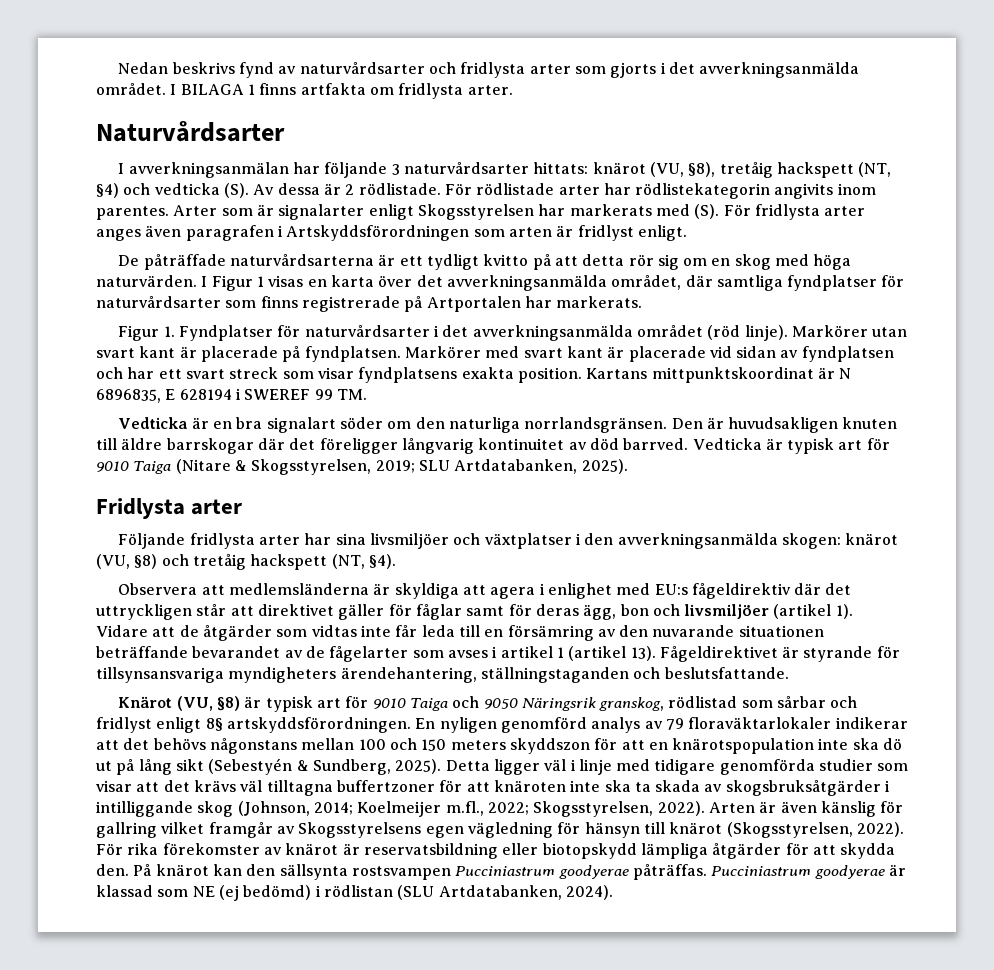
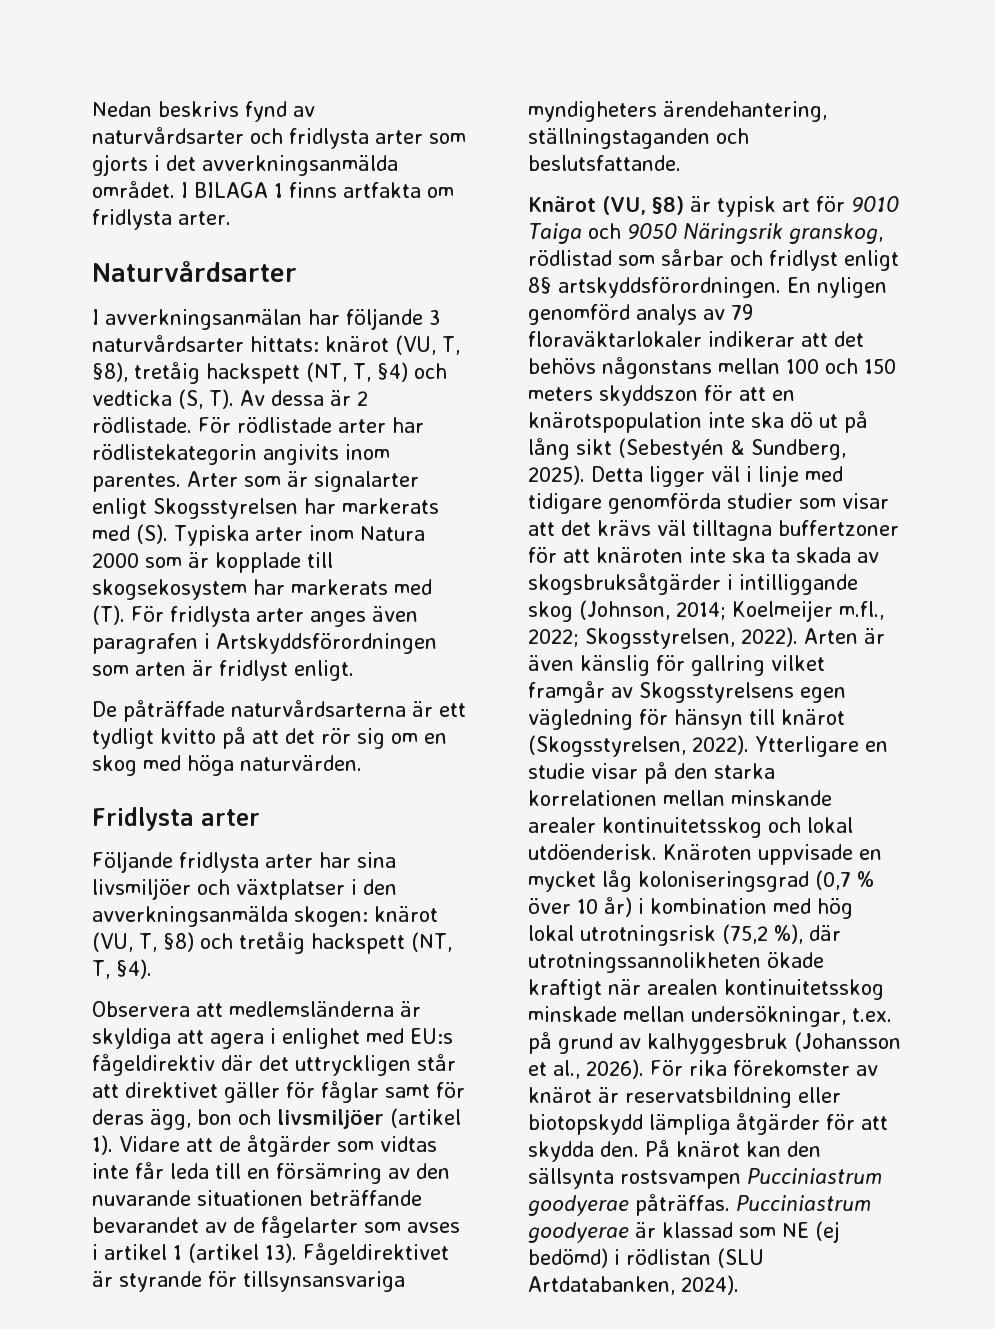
- I avverkningsanmälan har följande 3 naturvårdsarter hittats: knärot (VU, §8), tretåig hackspett (NT, §4) och vedticka (S). Av dessa är 2 rödlistade.
+ I avverkningsanmälan har följande 3 naturvårdsarter hittats: knärot (VU, T, §8), tretåig hackspett (NT, T, §4) och vedticka (S, T). Av dessa är 2 rödlistade.
- Arter som är signalarter enligt Skogsstyrelsen har markerats med (S). För fridlysta arter anges även paragrafen i Artskyddsförordningen som arten är fridlyst enligt.
+ Arter som är signalarter enligt Skogsstyrelsen har markerats med (S). Typiska arter inom Natura 2000 som är kopplade till skogsekosystem har markerats med (T). För fridlysta arter anges även paragrafen i Artskyddsförordningen som arten är fridlyst enligt.
- De påträffade naturvårdsarterna är ett tydligt kvitto på att detta rör sig om en skog med höga naturvärden. I Figur 1 visas en karta över det avverkningsanmälda området, där samtliga fyndplatser för naturvårdsarter som finns registrerade på Artportalen har markerats.
- Figur 1. Fyndplatser för naturvårdsarter i det avverkningsanmälda området (röd linje). Markörer utan svart kant är placerade på fyndplatsen. Markörer med svart kant är placerade vid sidan av fyndplatsen och har ett svart streck som visar fyndplatsens exakta position. Kartans mittpunktskoordinat är N 6896835, E 628194 i SWEREF 99 TM.
- Vedticka är en bra signalart söder om den naturliga norrlandsgränsen. Den är huvudsakligen knuten till äldre barrskogar där det föreligger långvarig kontinuitet av död barrved. Vedticka är typisk art för 9010 Taiga (Nitare & Skogsstyrelsen, 2019; SLU Artdatabanken, 2025).
+ De påträffade naturvårdsarterna är ett tydligt kvitto på att det rör sig om en skog med höga naturvärden.
- Följande fridlysta arter har sina livsmiljöer och växtplatser i den avverkningsanmälda skogen: knärot (VU, §8) och tretåig hackspett (NT, §4).
+ Följande fridlysta arter har sina livsmiljöer och växtplatser i den avverkningsanmälda skogen: knärot (VU, T, §8) och tretåig hackspett (NT, T, §4).
+ Ytterligare en studie visar på den starka korrelationen mellan minskande arealer kontinuitetsskog och lokal utdöenderisk. Knäroten uppvisade en mycket låg koloniseringsgrad (0,7 % över 10 år) i kombination med hög lokal utrotningsrisk (75,2 %), där utrotningssannolikheten ökade kraftigt när arealen kontinuitetsskog minskade mellan undersökningar, t.ex. på grund av kalhyggesbruk (Johansson et al., 2026).

